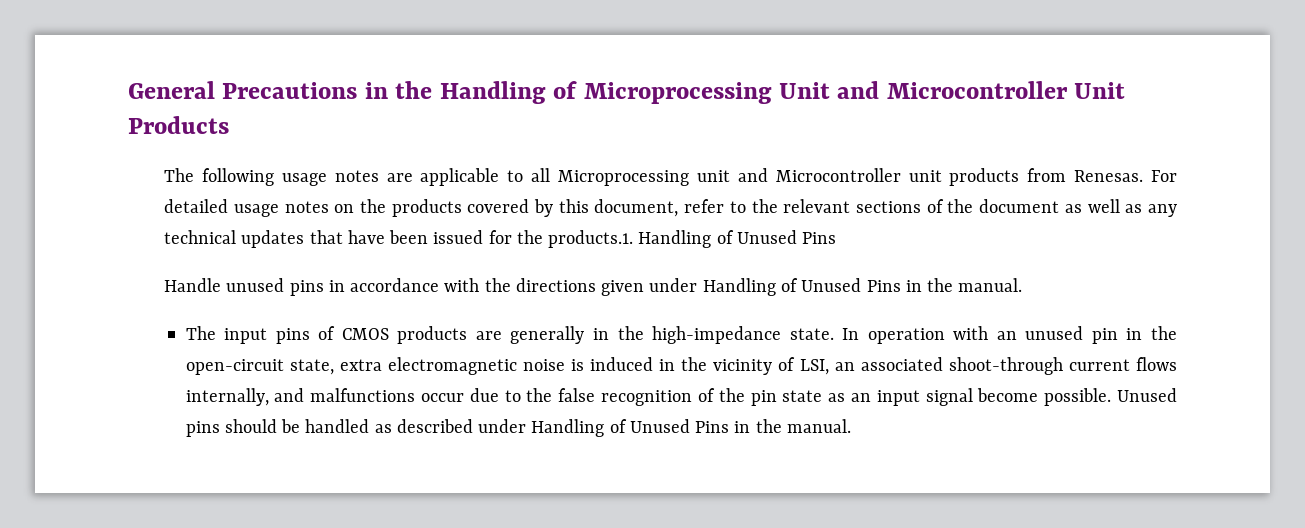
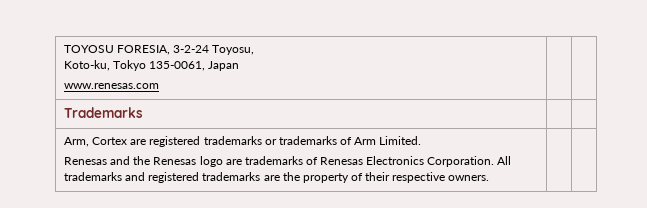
- General Precautions in the Handling of Microprocessing Unit and Microcontroller Unit Products
- The following usage notes are applicable to all Microprocessing unit and Microcontroller unit products from Renesas. For detailed usage notes on the products covered by this document, refer to the relevant sections of the document as well as any technical updates that have been issued for the products.1. Handling of Unused Pins
- Handle unused pins in accordance with the directions given under Handling of Unused Pins in the manual.
- The input pins of CMOS products are generally in the high-impedance state. In operation with an unused pin in the open-circuit state, extra electromagnetic noise is induced in the vicinity of LSI, an associated shoot-through current flows internally, and malfunctions occur due to the false recognition of the pin state as an input signal become possible. Unused pins should be handled as described under Handling of Unused Pins in the manual.
+ TOYOSU FORESIA, 3-2-24 Toyosu,
+ Koto-ku, Tokyo 135-0061, Japan
+ www.renesas.com | |
+ Trademarks | |
+ Arm, Cortex are registered trademarks or trademarks of Arm Limited.
+ Renesas and the Renesas logo are trademarks of Renesas Electronics Corporation. All trademarks and registered trademarks are the property of their respective owners. | |

